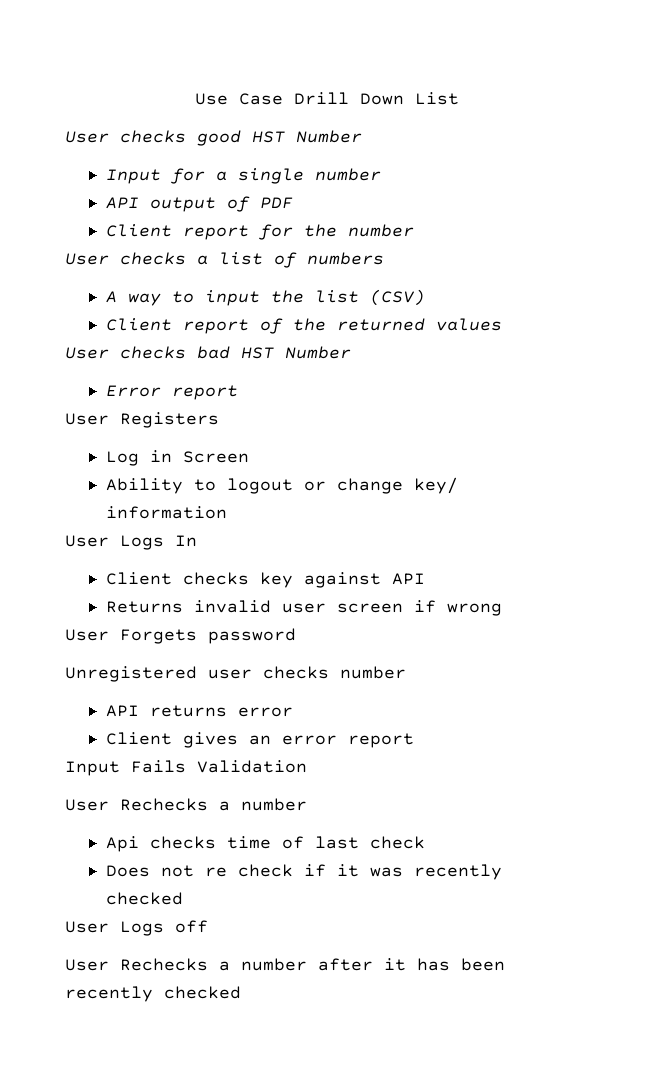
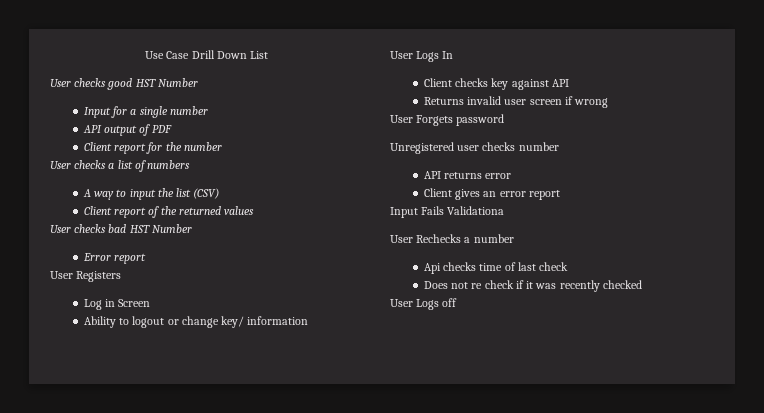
- Input Fails Validation
+ Input Fails Validationa
- User Rechecks a number after it has been recently checked

